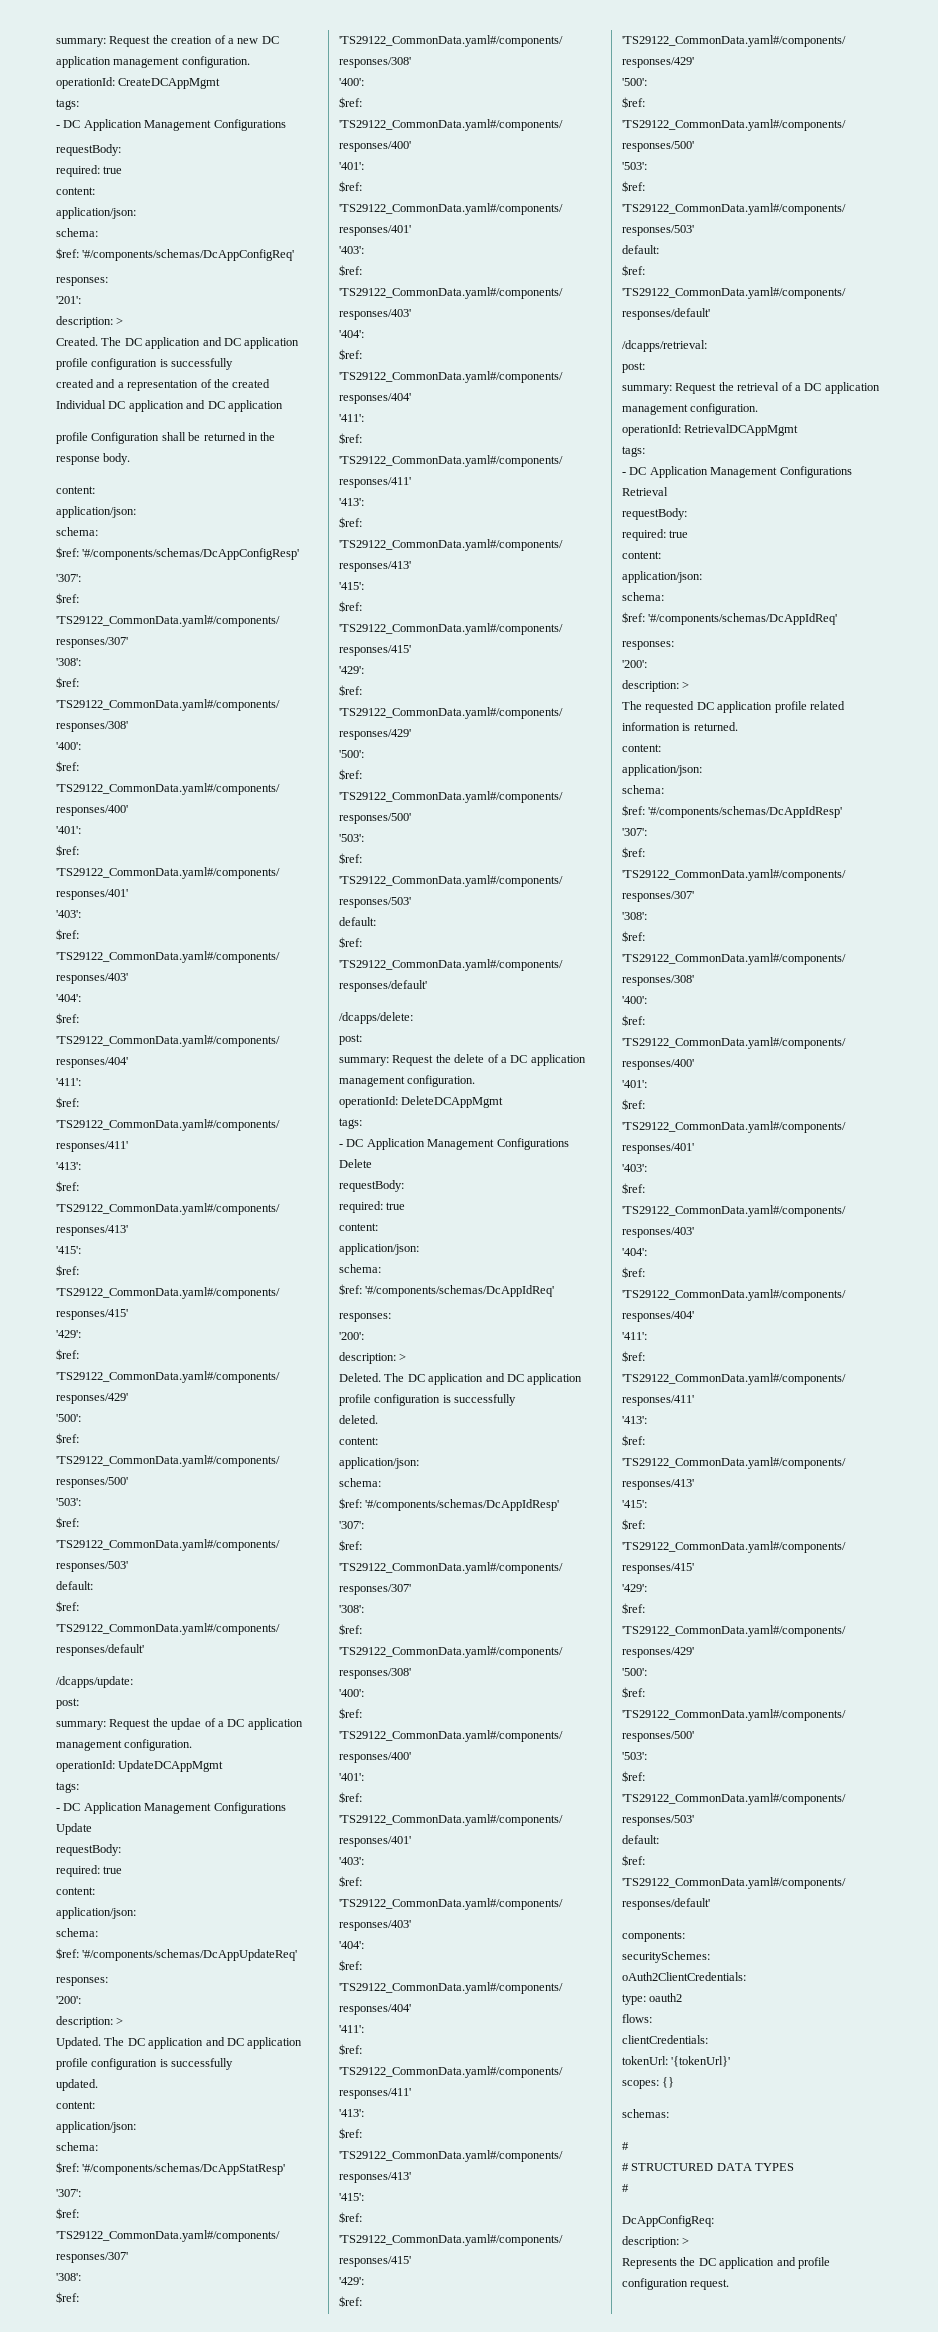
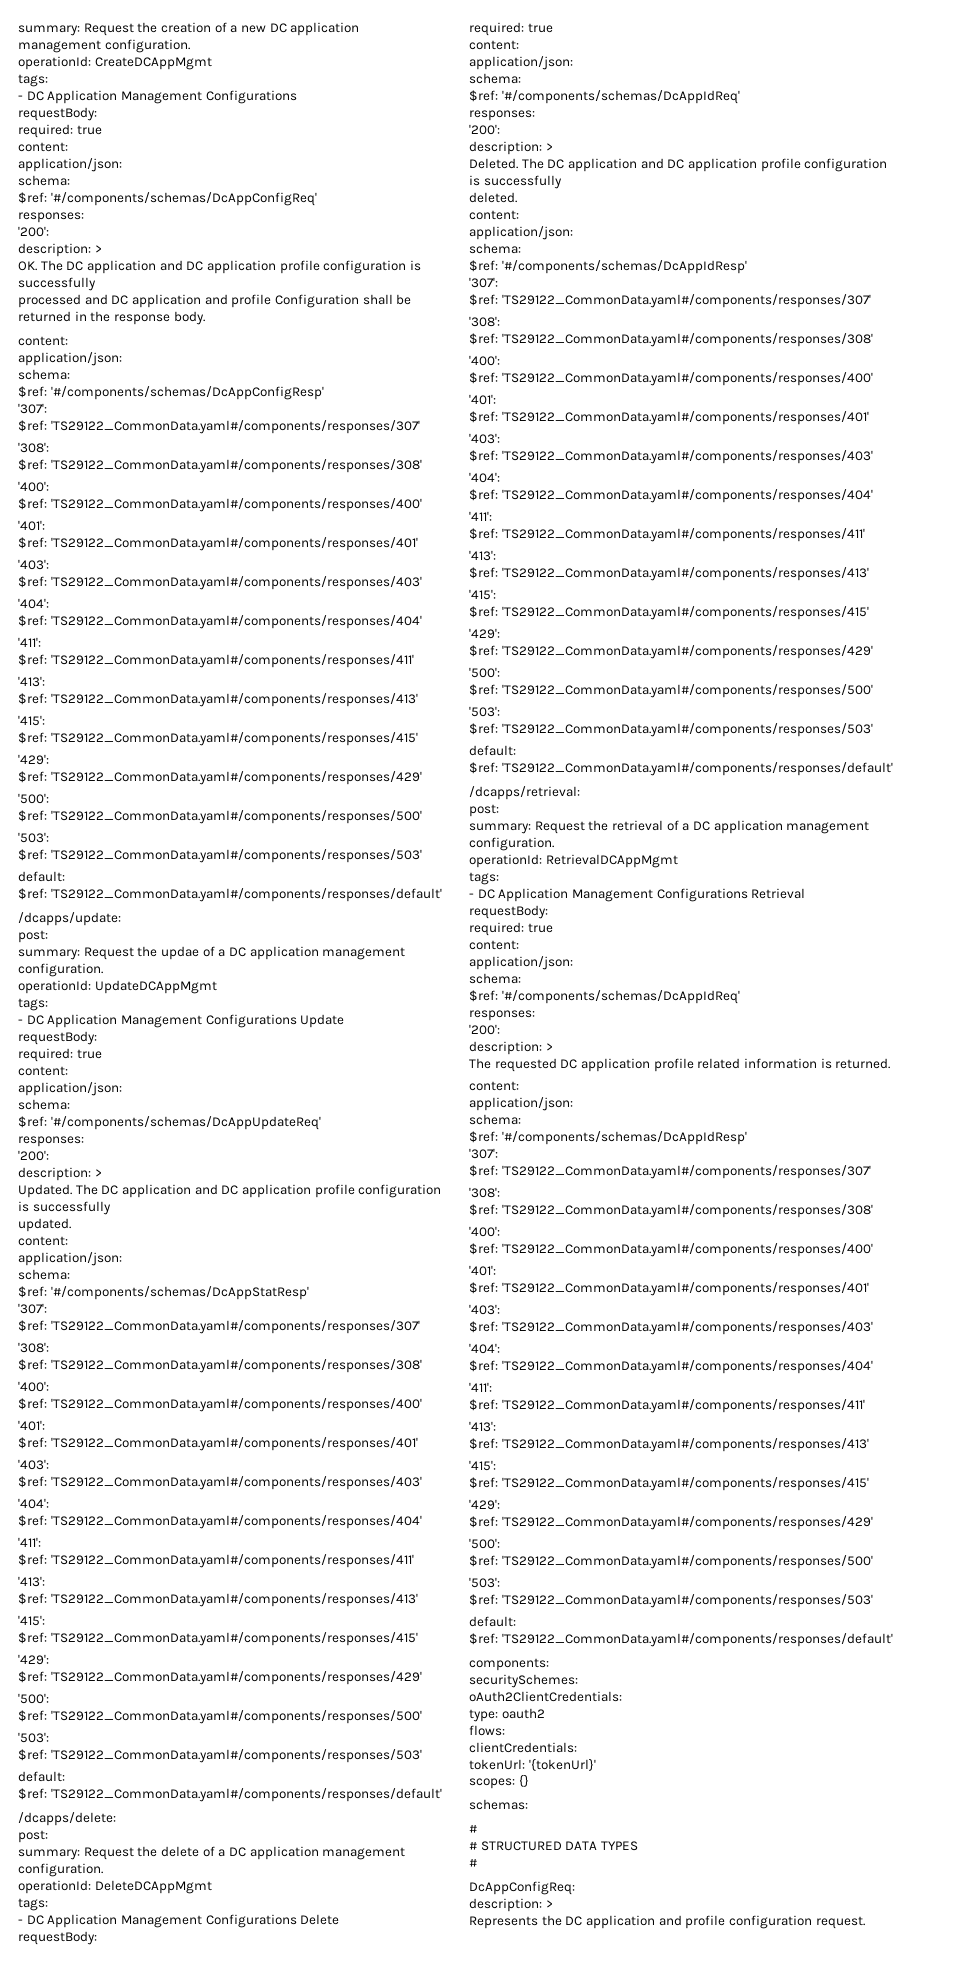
  $ref: '#/components/schemas/DcAppConfigReq'
  responses:
- '201':
+ '200':
  description: >
- Created. The DC application and DC application profile configuration is successfully
+ OK. The DC application and DC application profile configuration is successfully
- created and a representation of the created Individual DC application and DC application
- profile Configuration shall be returned in the response body.
+ processed and DC application and profile Configuration shall be returned in the response body.

